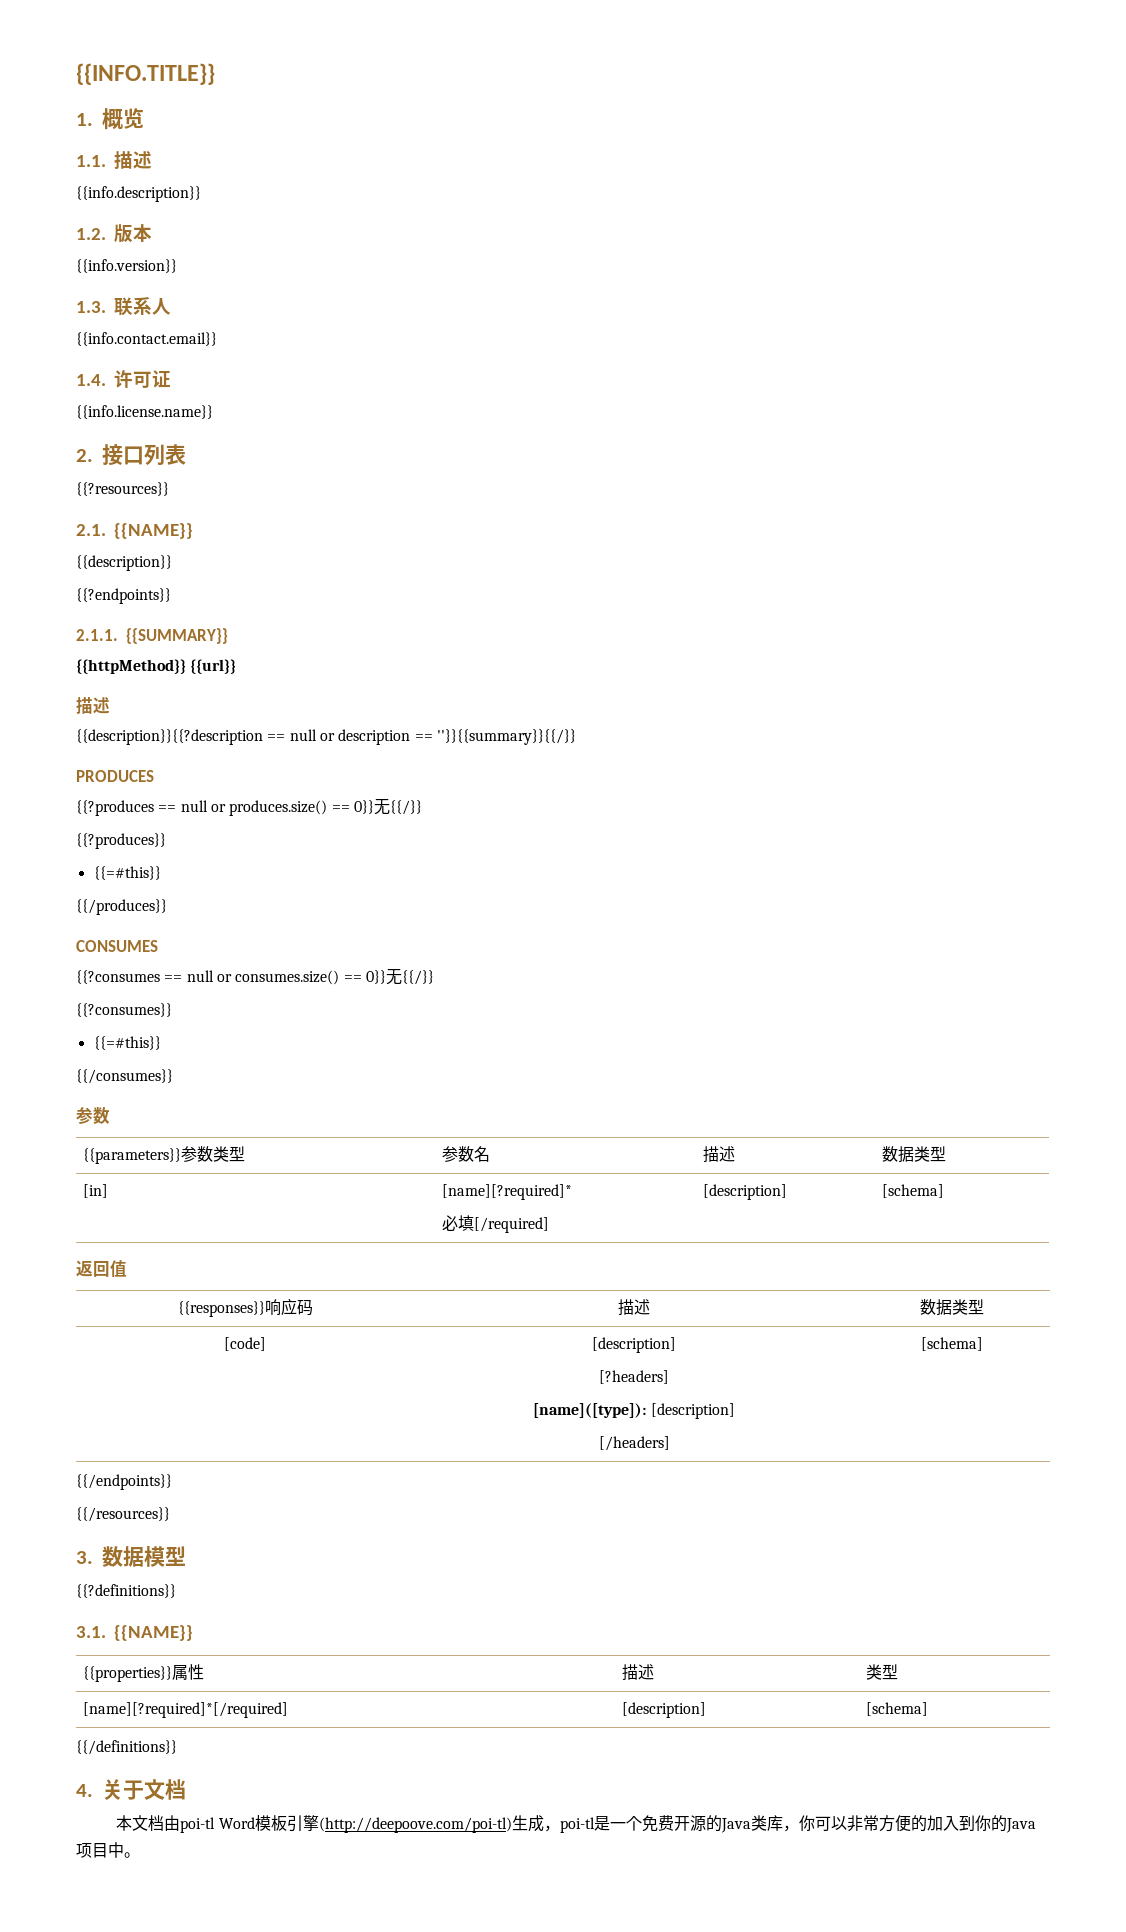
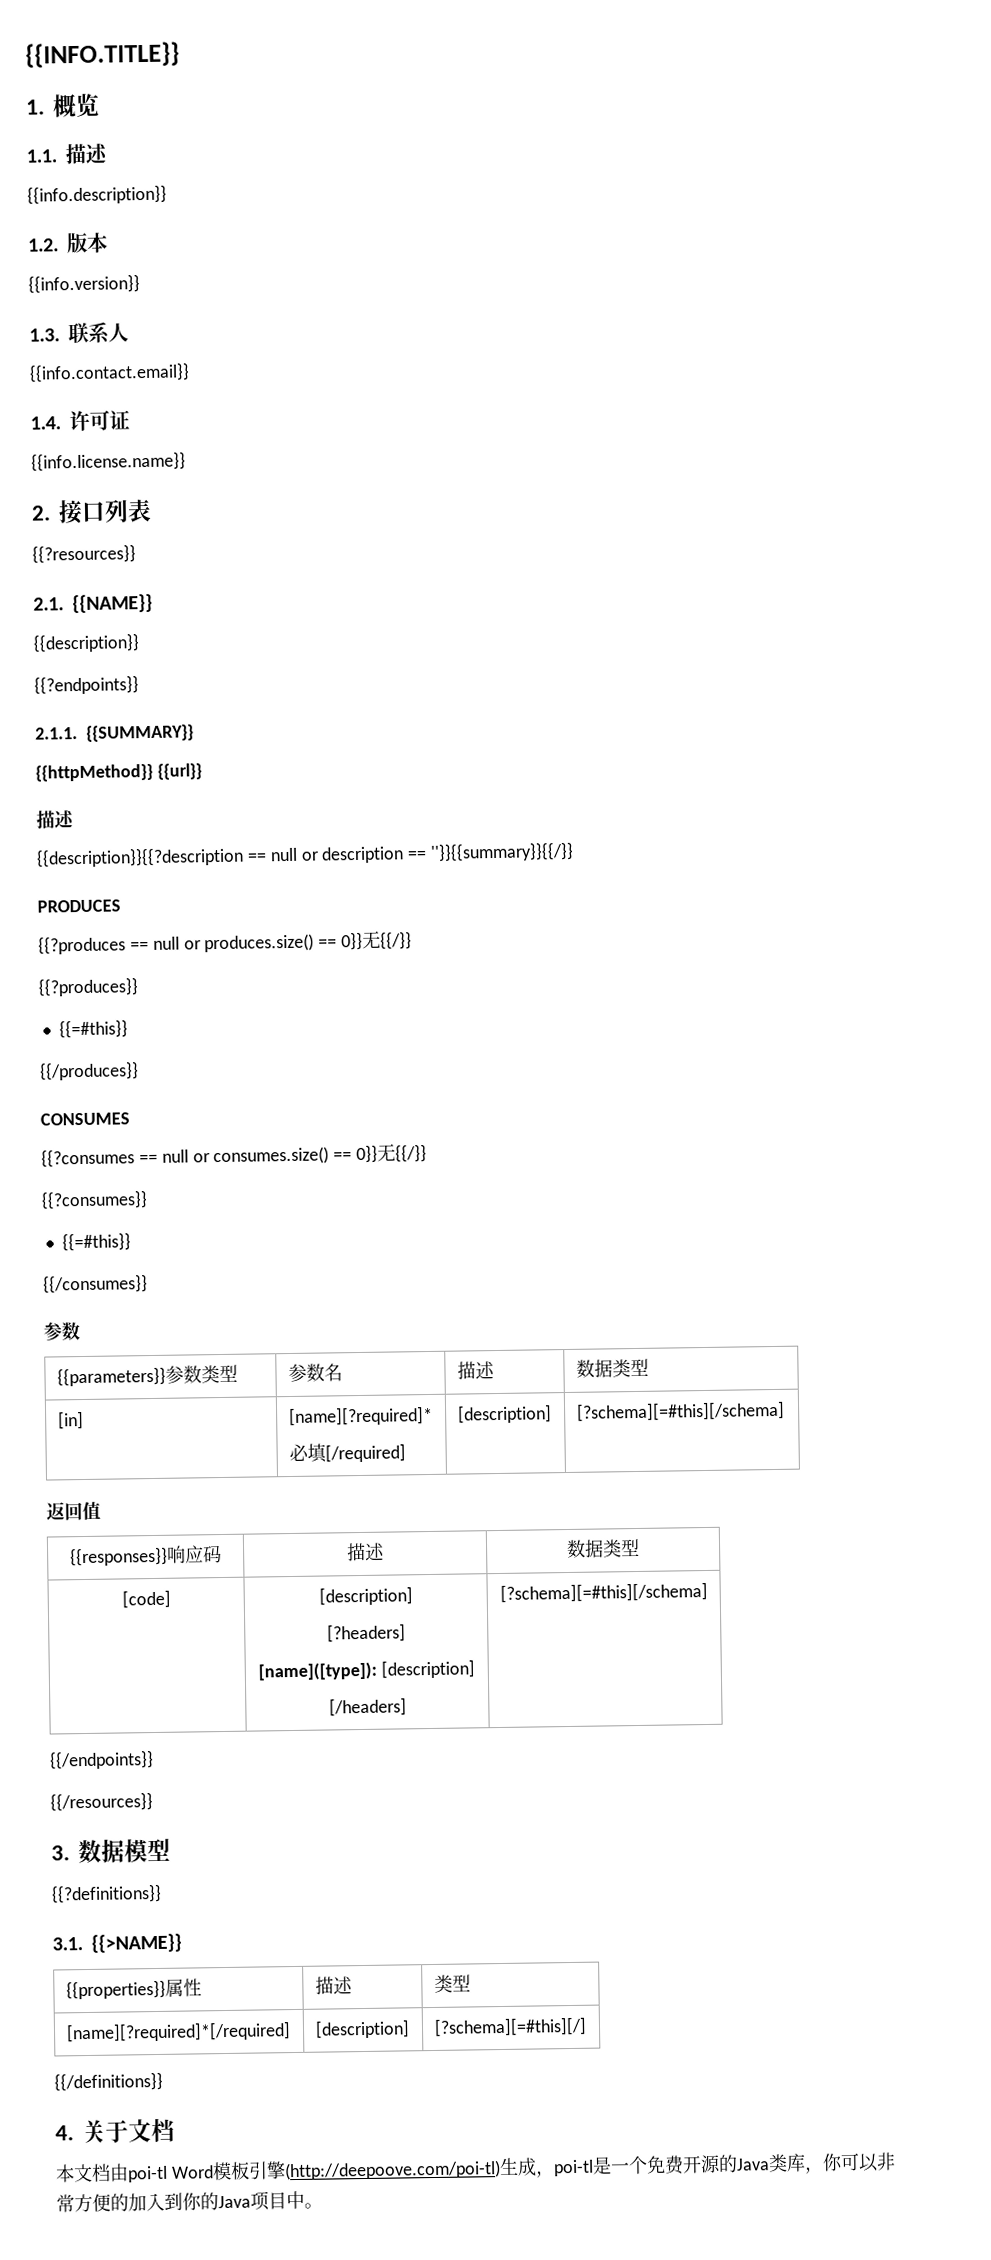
  [in] | [name][?required]*
- 必填[/required] | [description] | [schema]
+ 必填[/required] | [description] | [?schema][=#this][/schema]
  [code] | [description]
  [?headers]
  [name]([type]): [description]
- [/headers] | [schema]
+ [/headers] | [?schema][=#this][/schema]
- 3.1. {{NAME}}
+ 3.1. {{>NAME}}
- [name][?required]*[/required] | [description] | [schema]
+ [name][?required]*[/required] | [description] | [?schema][=#this][/]

